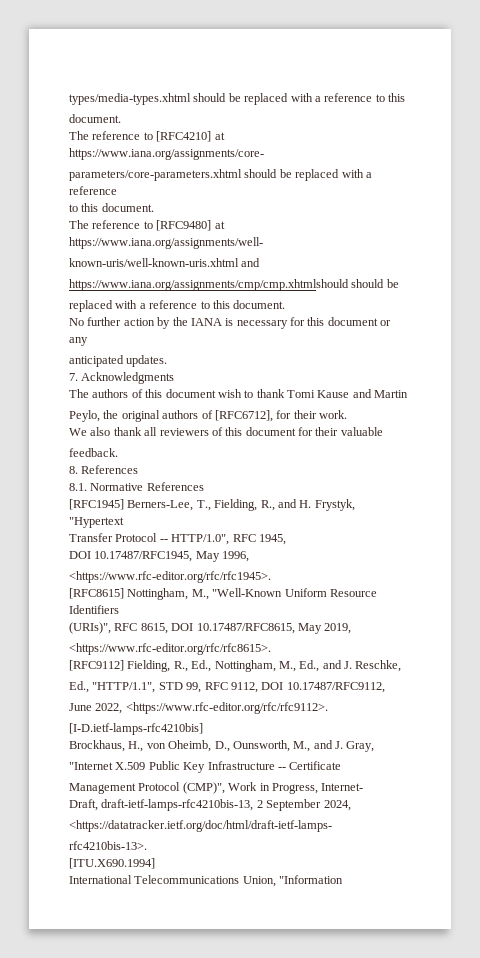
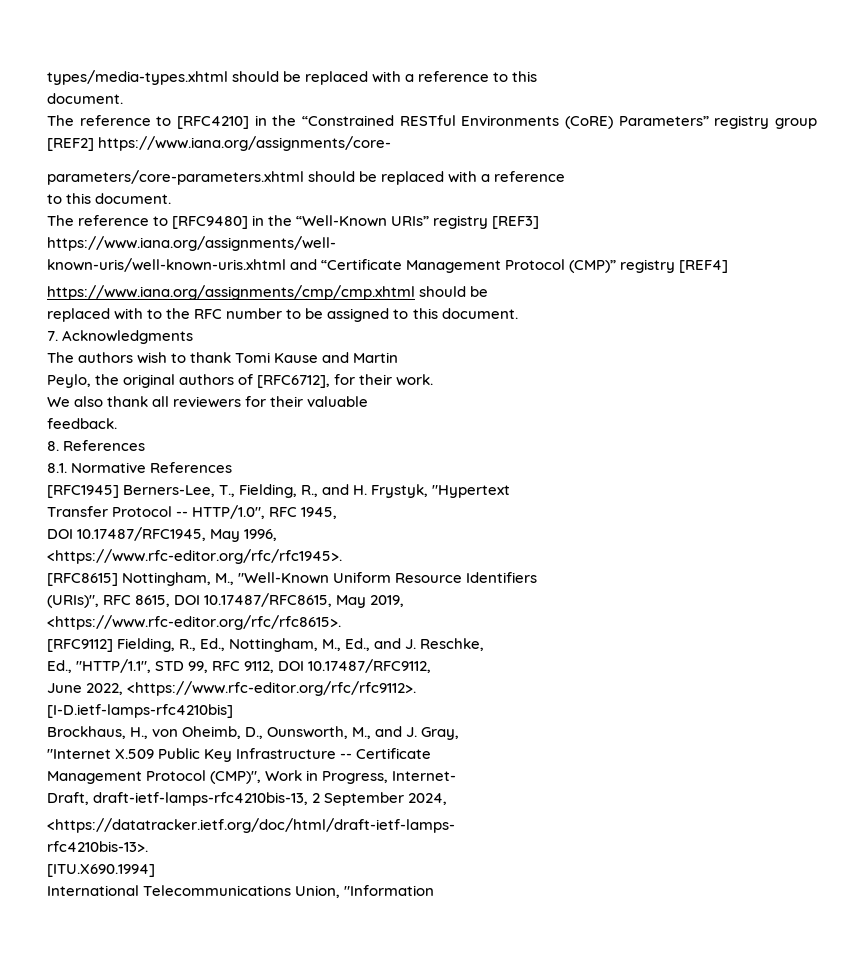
- The reference to [RFC4210] at https://www.iana.org/assignments/core-
+ The reference to [RFC4210] in the “Constrained RESTful Environments (CoRE) Parameters” registry group [REF2] https://www.iana.org/assignments/core-
- The reference to [RFC9480] at https://www.iana.org/assignments/well-
- known-uris/well-known-uris.xhtml and
- https://www.iana.org/assignments/cmp/cmp.xhtmlshould should be
- replaced with a reference to this document.
- No further action by the IANA is necessary for this document or any
- anticipated updates.
+ The reference to [RFC9480] in the “Well-Known URIs” registry [REF3] https://www.iana.org/assignments/well-
+ known-uris/well-known-uris.xhtml and “Certificate Management Protocol (CMP)” registry [REF4]
+ https://www.iana.org/assignments/cmp/cmp.xhtml should be
+ replaced with to the RFC number to be assigned to this document.
- The authors of this document wish to thank Tomi Kause and Martin
+ The authors wish to thank Tomi Kause and Martin
- We also thank all reviewers of this document for their valuable
+ We also thank all reviewers for their valuable

